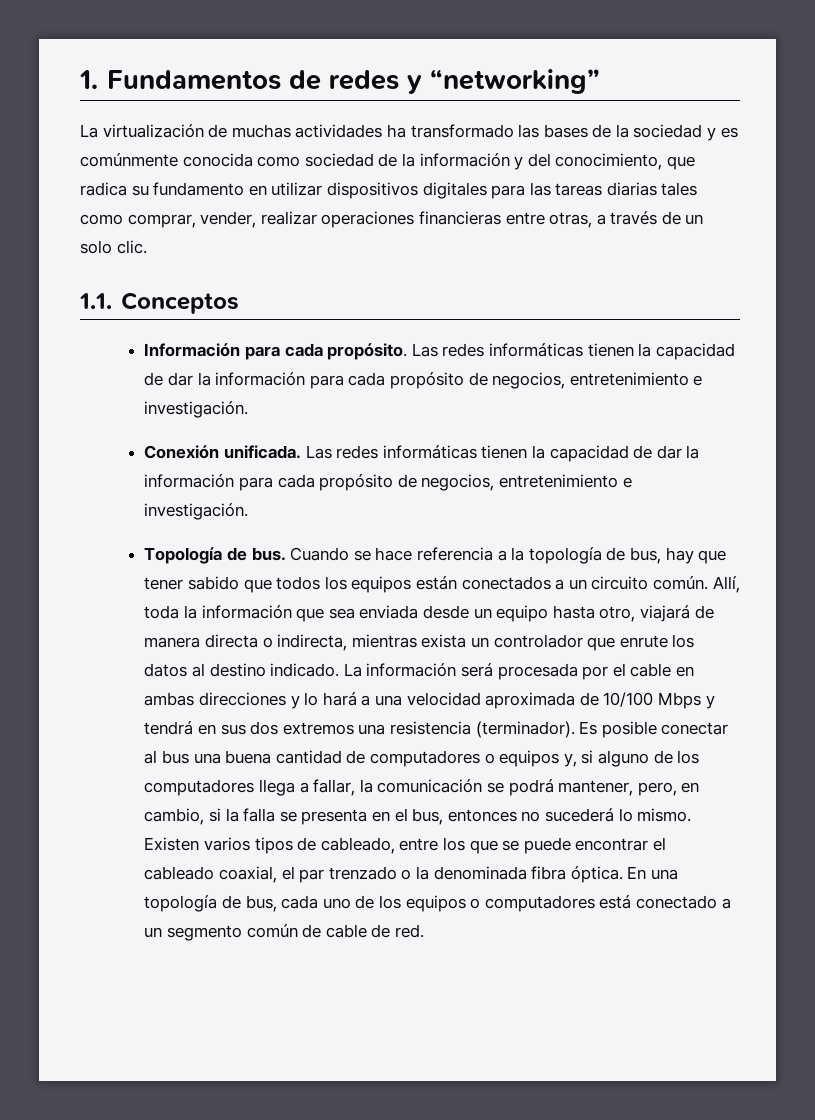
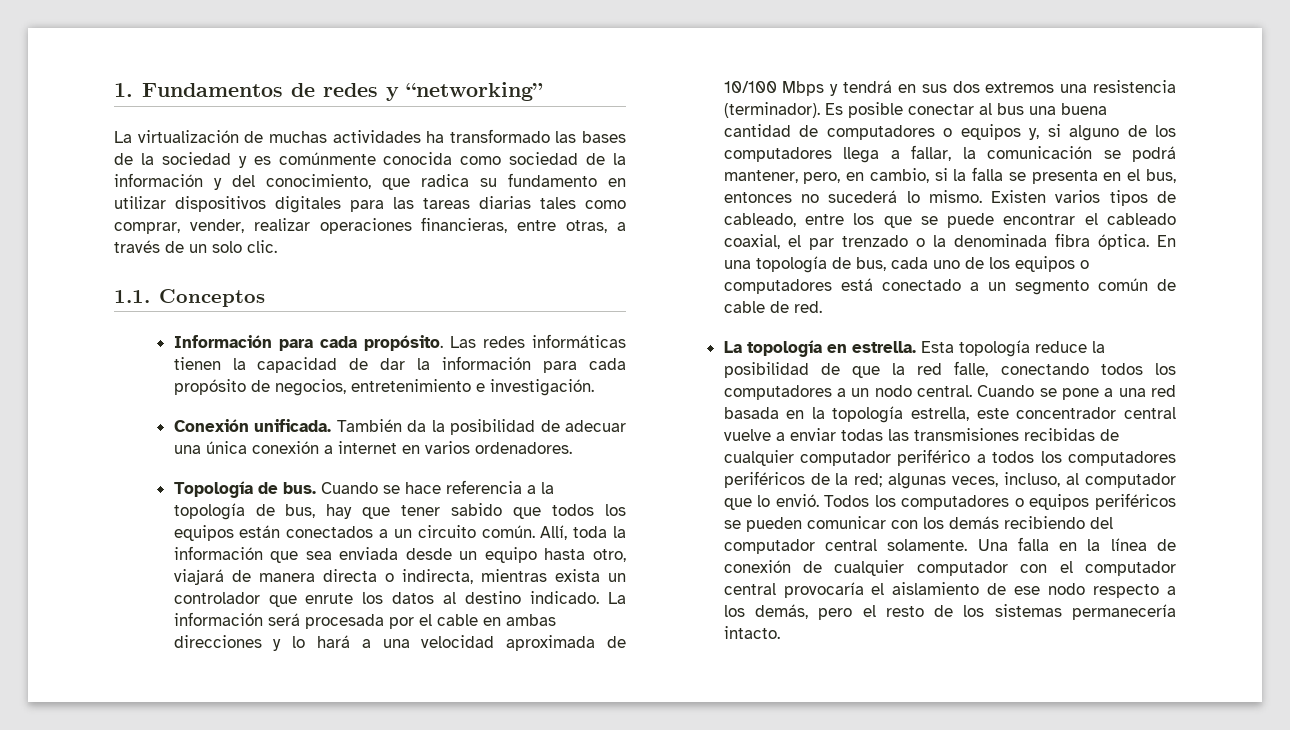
- La virtualización de muchas actividades ha transformado las bases de la sociedad y es comúnmente conocida como sociedad de la información y del conocimiento, que radica su fundamento en utilizar dispositivos digitales para las tareas diarias tales como comprar, vender, realizar operaciones financieras entre otras, a través de un solo clic.
+ La virtualización de muchas actividades ha transformado las bases de la sociedad y es comúnmente conocida como sociedad de la información y del conocimiento, que radica su fundamento en utilizar dispositivos digitales para las tareas diarias tales como comprar, vender, realizar operaciones financieras, entre otras, a través de un solo clic.
- Conexión unificada. Las redes informáticas tienen la capacidad de dar la información para cada propósito de negocios, entretenimiento e investigación.
+ Conexión unificada. También da la posibilidad de adecuar una única conexión a internet en varios ordenadores.
+ La topología en estrella. Esta topología reduce la posibilidad de que la red falle, conectando todos los computadores a un nodo central. Cuando se pone a una red basada en la topología estrella, este concentrador central vuelve a enviar todas las transmisiones recibidas de cualquier computador periférico a todos los computadores periféricos de la red; algunas veces, incluso, al computador que lo envió. Todos los computadores o equipos periféricos se pueden comunicar con los demás recibiendo del computador central solamente. Una falla en la línea de conexión de cualquier computador con el computador central provocaría el aislamiento de ese nodo respecto a los demás, pero el resto de los sistemas permanecería intacto.

